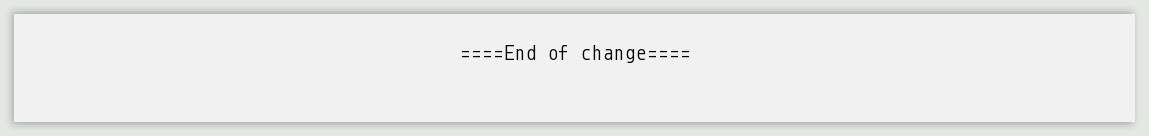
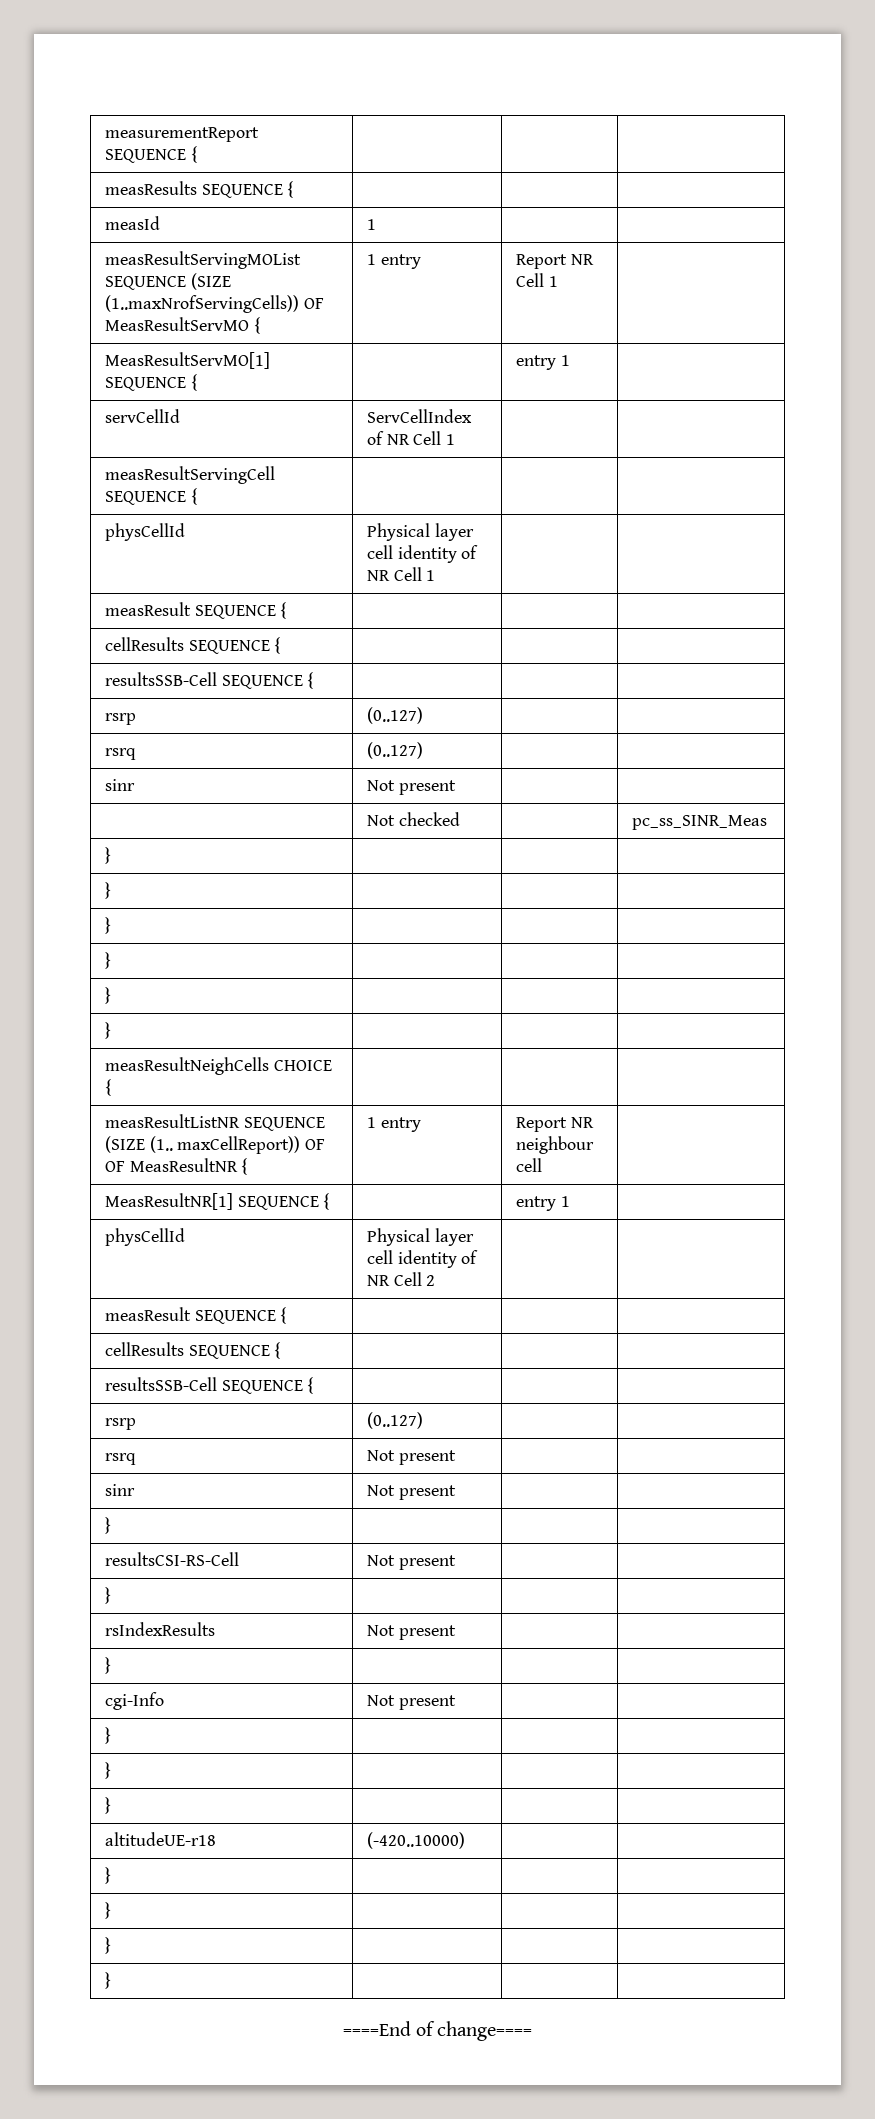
+ measurementReport SEQUENCE { | | |
+ measResults SEQUENCE { | | |
+ measId | 1 | |
+ measResultServingMOList SEQUENCE (SIZE (1..maxNrofServingCells)) OF MeasResultServMO { | 1 entry | Report NR Cell 1 |
+ MeasResultServMO[1] SEQUENCE { | | entry 1 |
+ servCellId | ServCellIndex of NR Cell 1 | |
+ measResultServingCell SEQUENCE { | | |
+ physCellId | Physical layer cell identity of NR Cell 1 | |
+ measResult SEQUENCE { | | |
+ cellResults SEQUENCE { | | |
+ resultsSSB-Cell SEQUENCE { | | |
+ rsrp | (0..127) | |
+ rsrq | (0..127) | |
+ sinr | Not present | |
+ | Not checked | | pc_ss_SINR_Meas
+ } | | |
+ } | | |
+ } | | |
+ } | | |
+ } | | |
+ } | | |
+ measResultNeighCells CHOICE { | | |
+ measResultListNR SEQUENCE (SIZE (1.. maxCellReport)) OF OF MeasResultNR { | 1 entry | Report NR neighbour cell |
+ MeasResultNR[1] SEQUENCE { | | entry 1 |
+ physCellId | Physical layer cell identity of NR Cell 2 | |
+ measResult SEQUENCE { | | |
+ cellResults SEQUENCE { | | |
+ resultsSSB-Cell SEQUENCE { | | |
+ rsrp | (0..127) | |
+ rsrq | Not present | |
+ sinr | Not present | |
+ } | | |
+ resultsCSI-RS-Cell | Not present | |
+ } | | |
+ rsIndexResults | Not present | |
+ } | | |
+ cgi-Info | Not present | |
+ } | | |
+ } | | |
+ } | | |
+ altitudeUE-r18 | (-420..10000) | |
+ } | | |
+ } | | |
+ } | | |
+ } | | |

